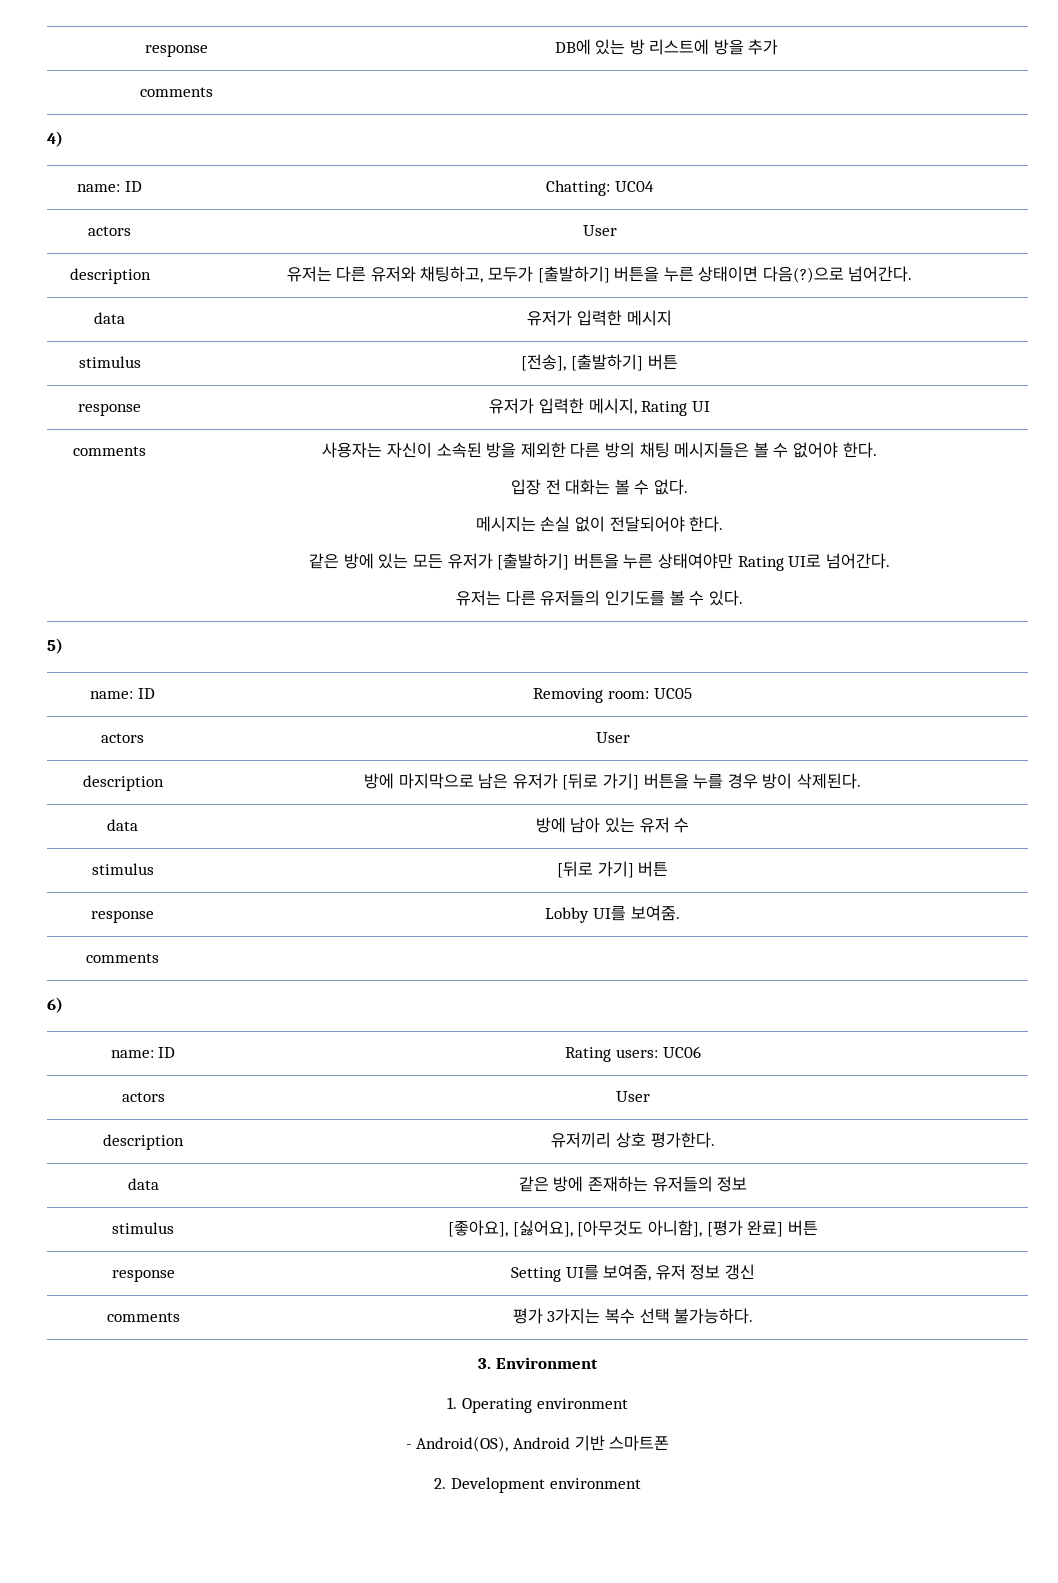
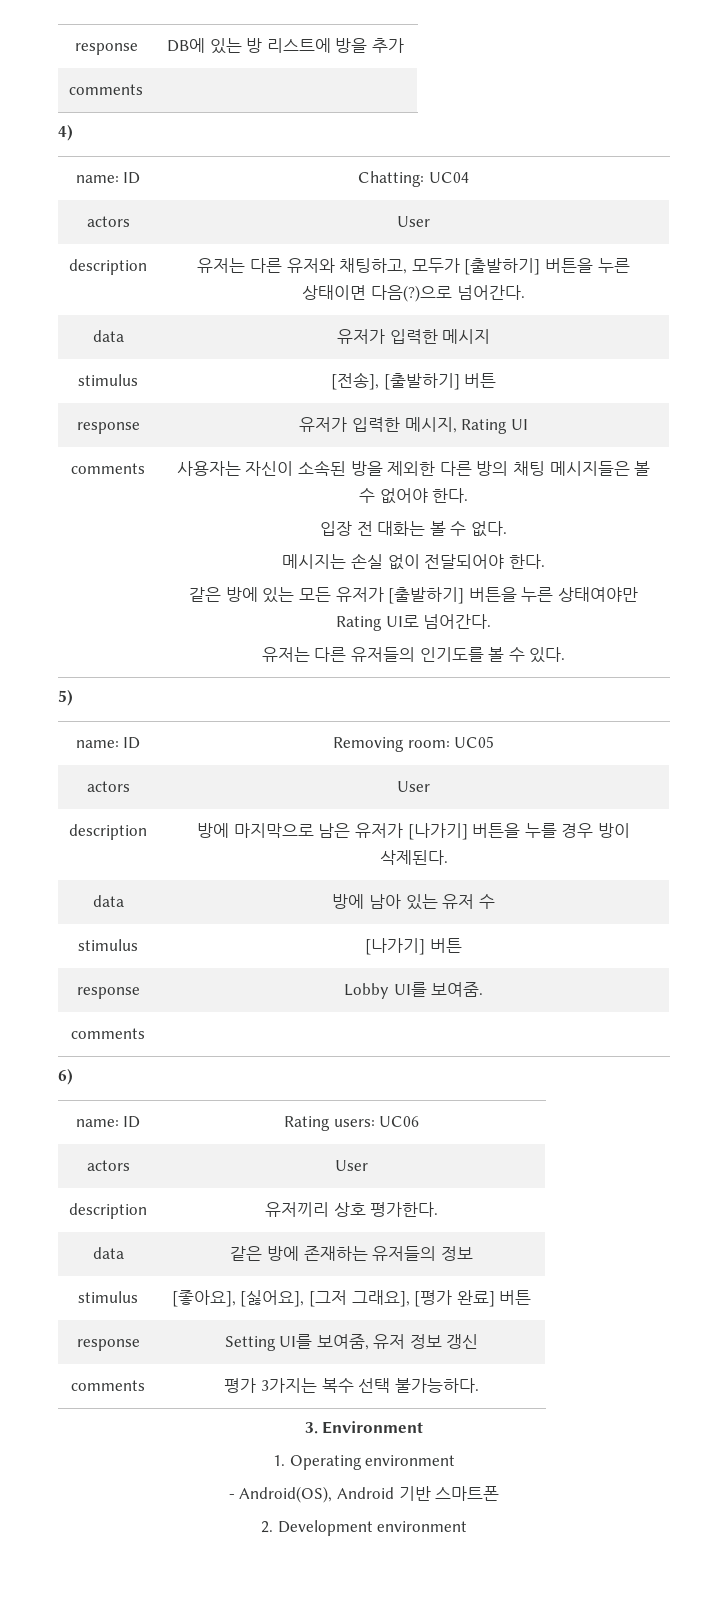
- description | 방에 마지막으로 남은 유저가 [뒤로 가기] 버튼을 누를 경우 방이 삭제된다.
+ description | 방에 마지막으로 남은 유저가 [나가기] 버튼을 누를 경우 방이 삭제된다.
- stimulus | [뒤로 가기] 버튼
+ stimulus | [나가기] 버튼
- stimulus | [좋아요], [싫어요], [아무것도 아니함], [평가 완료] 버튼
+ stimulus | [좋아요], [싫어요], [그저 그래요], [평가 완료] 버튼

